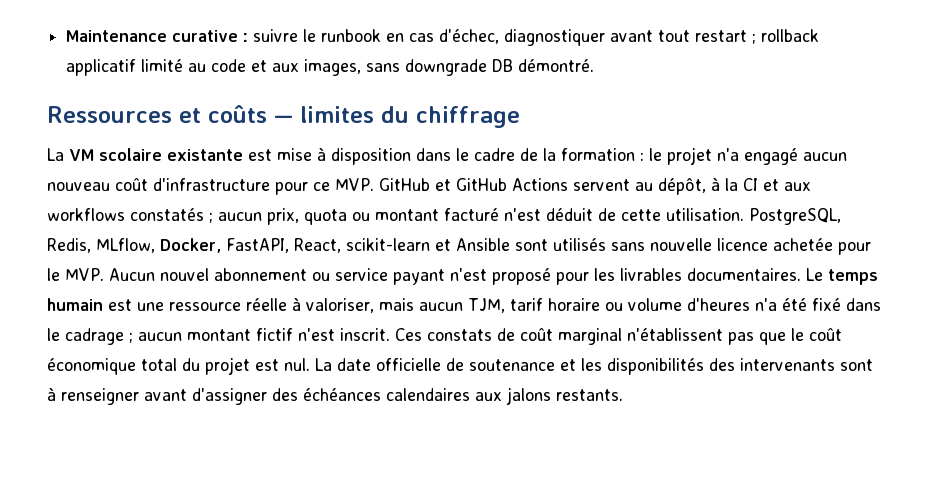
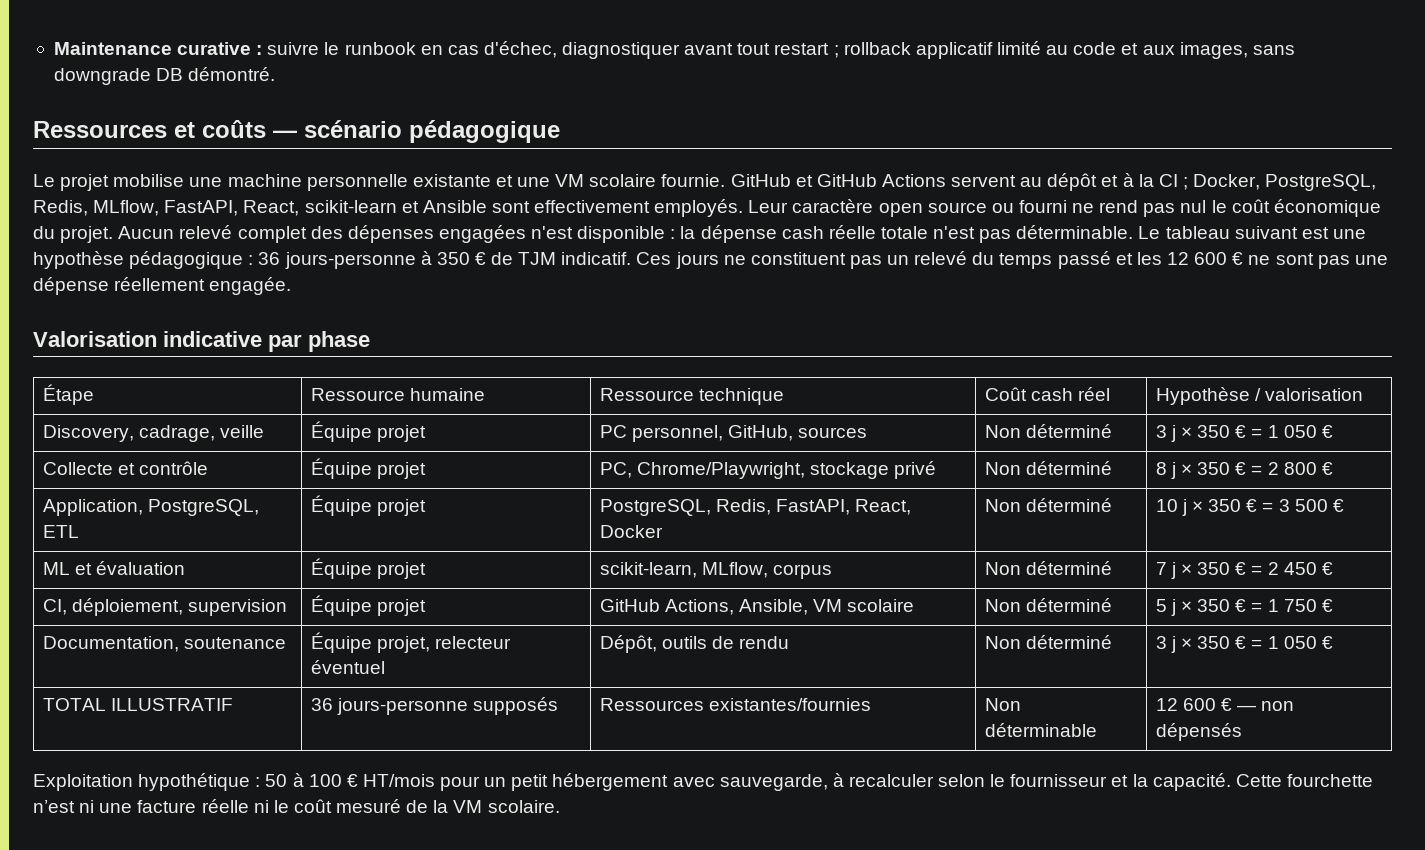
- Ressources et coûts — limites du chiffrage
- La VM scolaire existante est mise à disposition dans le cadre de la formation : le projet n'a engagé aucun nouveau coût d'infrastructure pour ce MVP. GitHub et GitHub Actions servent au dépôt, à la CI et aux workflows constatés ; aucun prix, quota ou montant facturé n'est déduit de cette utilisation. PostgreSQL, Redis, MLflow, Docker, FastAPI, React, scikit-learn et Ansible sont utilisés sans nouvelle licence achetée pour le MVP. Aucun nouvel abonnement ou service payant n'est proposé pour les livrables documentaires. Le temps humain est une ressource réelle à valoriser, mais aucun TJM, tarif horaire ou volume d'heures n'a été fixé dans le cadrage ; aucun montant fictif n'est inscrit. Ces constats de coût marginal n'établissent pas que le coût économique total du projet est nul. La date officielle de soutenance et les disponibilités des intervenants sont à renseigner avant d'assigner des échéances calendaires aux jalons restants.
+ Ressources et coûts — scénario pédagogique
+ Le projet mobilise une machine personnelle existante et une VM scolaire fournie. GitHub et GitHub Actions servent au dépôt et à la CI ; Docker, PostgreSQL, Redis, MLflow, FastAPI, React, scikit-learn et Ansible sont effectivement employés. Leur caractère open source ou fourni ne rend pas nul le coût économique du projet. Aucun relevé complet des dépenses engagées n'est disponible : la dépense cash réelle totale n'est pas déterminable. Le tableau suivant est une hypothèse pédagogique : 36 jours-personne à 350 € de TJM indicatif. Ces jours ne constituent pas un relevé du temps passé et les 12 600 € ne sont pas une dépense réellement engagée.
+ Valorisation indicative par phase
+ Étape | Ressource humaine | Ressource technique | Coût cash réel | Hypothèse / valorisation
+ Discovery, cadrage, veille | Équipe projet | PC personnel, GitHub, sources | Non déterminé | 3 j × 350 € = 1 050 €
+ Collecte et contrôle | Équipe projet | PC, Chrome/Playwright, stockage privé | Non déterminé | 8 j × 350 € = 2 800 €
+ Application, PostgreSQL, ETL | Équipe projet | PostgreSQL, Redis, FastAPI, React, Docker | Non déterminé | 10 j × 350 € = 3 500 €
+ ML et évaluation | Équipe projet | scikit-learn, MLflow, corpus | Non déterminé | 7 j × 350 € = 2 450 €
+ CI, déploiement, supervision | Équipe projet | GitHub Actions, Ansible, VM scolaire | Non déterminé | 5 j × 350 € = 1 750 €
+ Documentation, soutenance | Équipe projet, relecteur éventuel | Dépôt, outils de rendu | Non déterminé | 3 j × 350 € = 1 050 €
+ TOTAL ILLUSTRATIF | 36 jours-personne supposés | Ressources existantes/fournies | Non déterminable | 12 600 € — non dépensés
+ Exploitation hypothétique : 50 à 100 € HT/mois pour un petit hébergement avec sauvegarde, à recalculer selon le fournisseur et la capacité. Cette fourchette n’est ni une facture réelle ni le coût mesuré de la VM scolaire.

